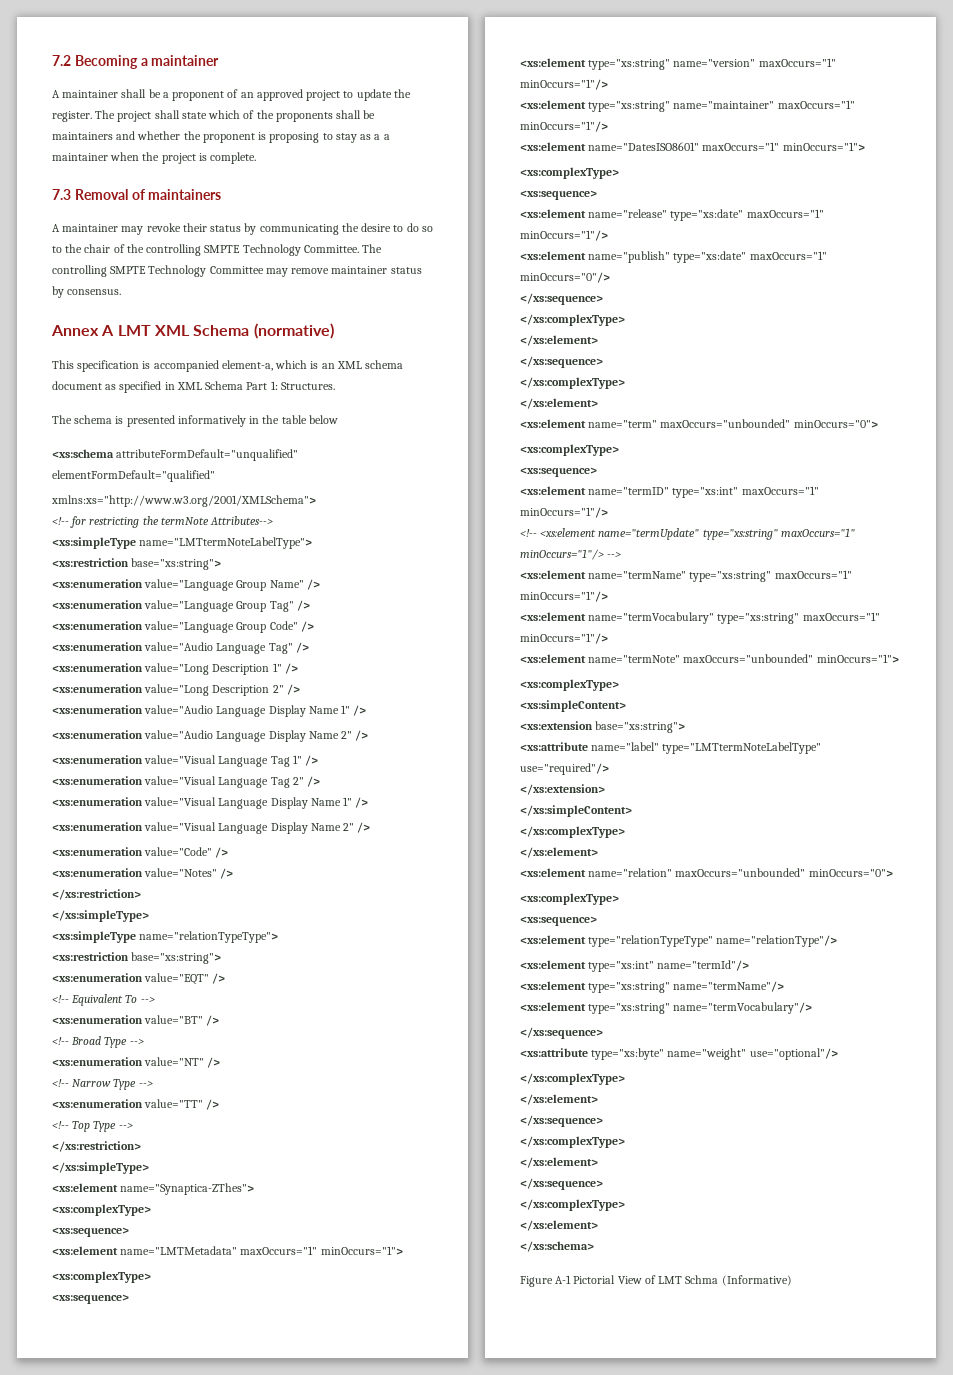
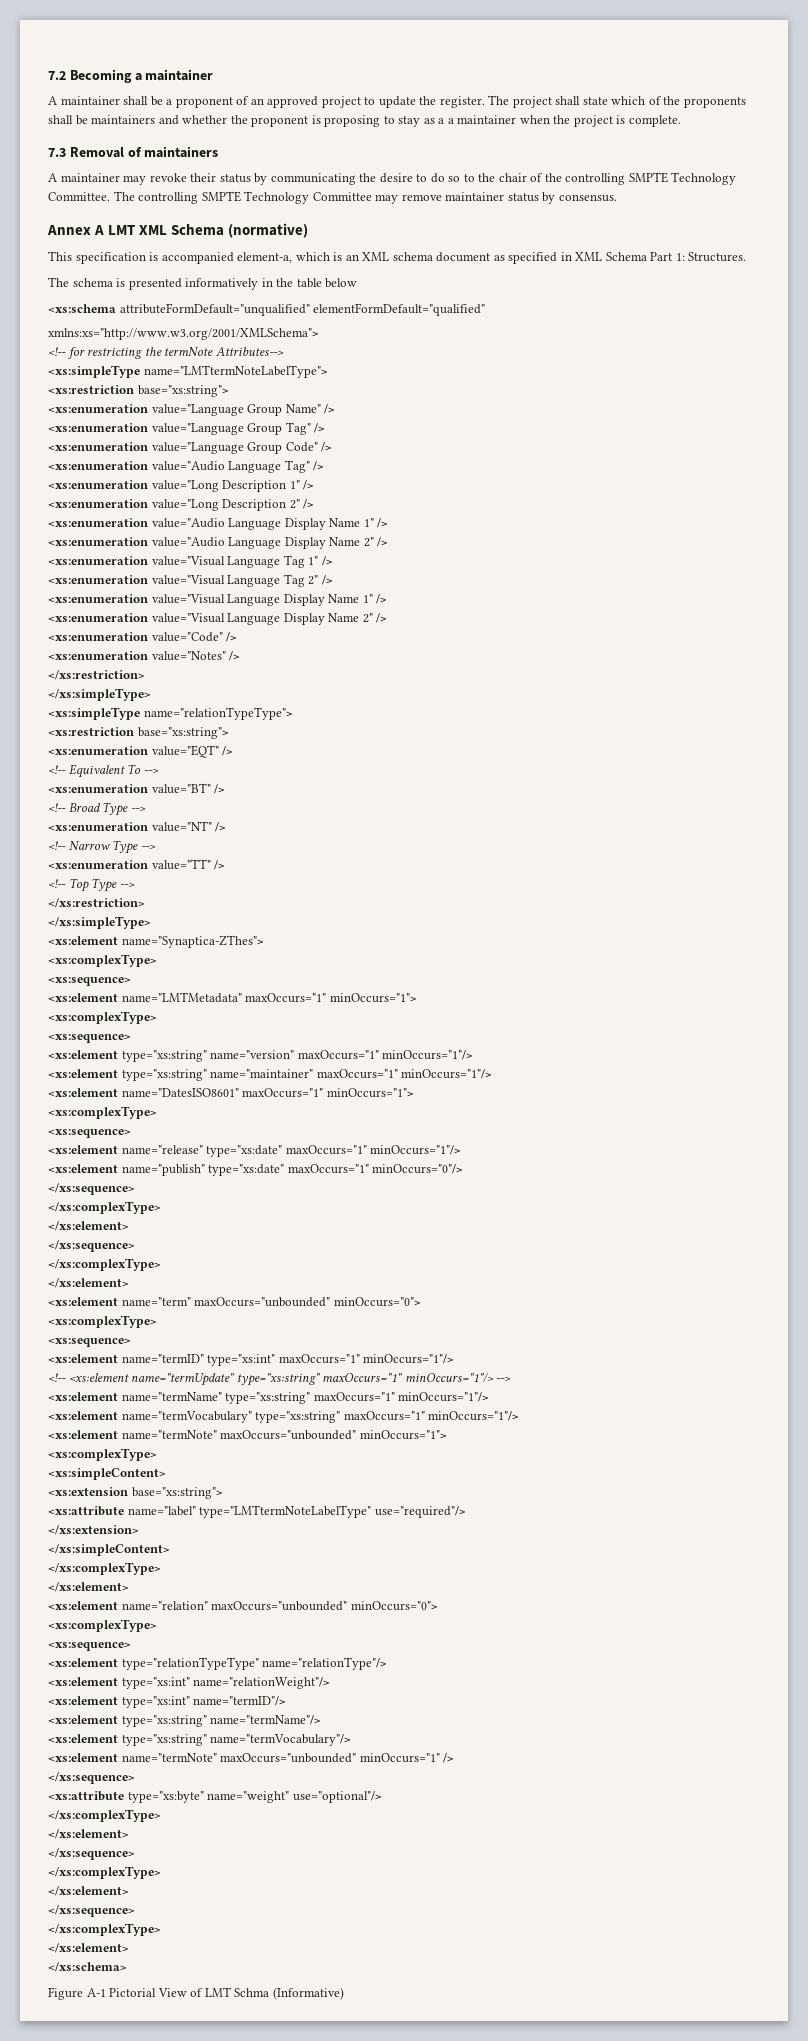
- <xs:element type="xs:int" name="termId"/>
+ <xs:element type="xs:int" name="relationWeight"/>
+ <xs:element type="xs:int" name="termID"/>
+ <xs:element name="termNote" maxOccurs="unbounded" minOccurs="1" />

